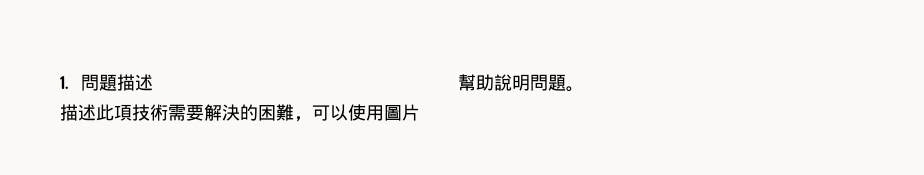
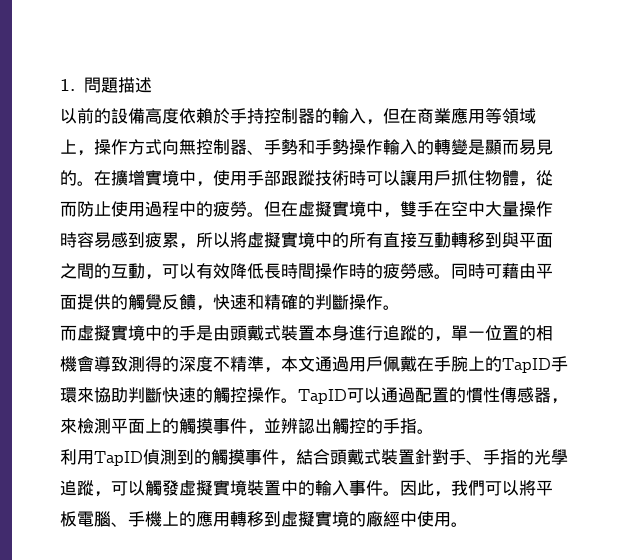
- 描述此項技術需要解決的困難，可以使用圖片幫助說明問題。
+ 以前的設備高度依賴於手持控制器的輸入，但在商業應用等領域上，操作方式向無控制器、手勢和手勢操作輸入的轉變是顯而易見的。在擴增實境中，使用手部跟蹤技術時可以讓用戶抓住物體，從而防止使用過程中的疲勞。但在虛擬實境中，雙手在空中大量操作時容易感到疲累，所以將虛擬實境中的所有直接互動轉移到與平面之間的互動，可以有效降低長時間操作時的疲勞感。同時可藉由平面提供的觸覺反饋，快速和精確的判斷操作。
+ 而虛擬實境中的手是由頭戴式裝置本身進行追蹤的，單一位置的相機會導致測得的深度不精準，本文通過用戶佩戴在手腕上的TapID手環來協助判斷快速的觸控操作。TapID可以通過配置的慣性傳感器，來檢測平面上的觸摸事件，並辨認出觸控的手指。
+ 利用TapID偵測到的觸摸事件，結合頭戴式裝置針對手、手指的光學追蹤，可以觸發虛擬實境裝置中的輸入事件。因此，我們可以將平板電腦、手機上的應用轉移到虛擬實境的廠經中使用。

